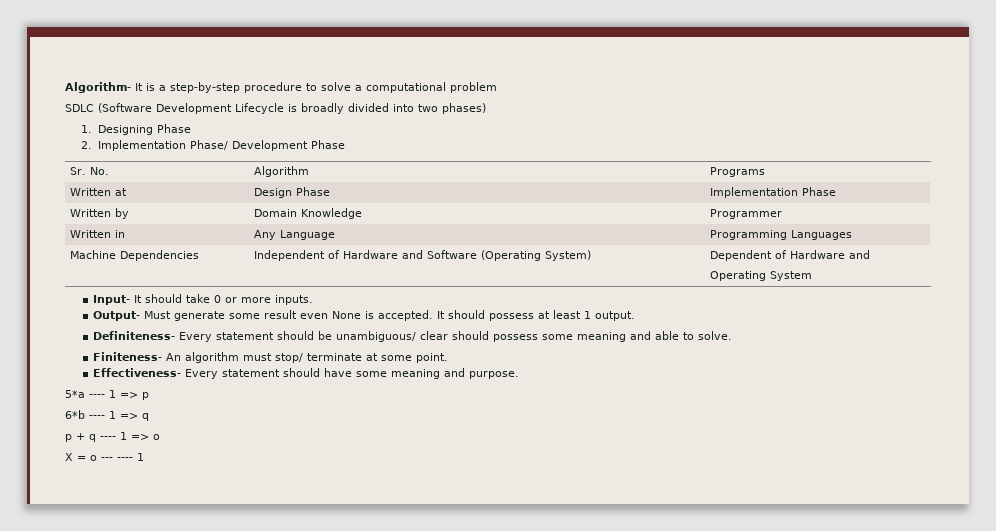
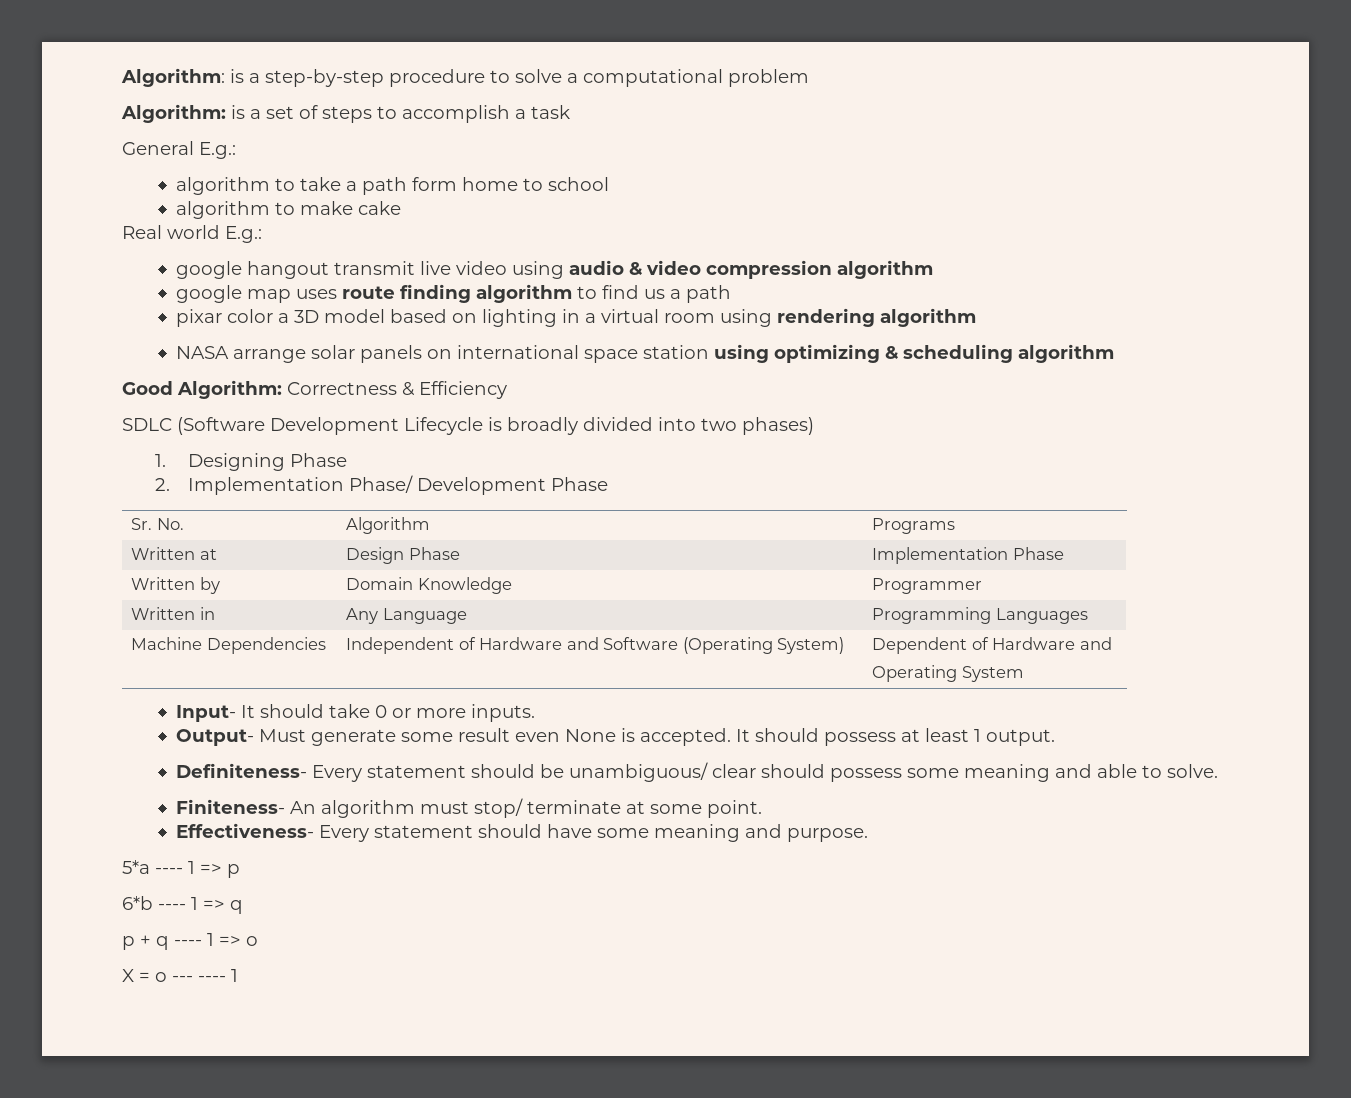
- Algorithm- It is a step-by-step procedure to solve a computational problem
+ Algorithm: is a step-by-step procedure to solve a computational problem
+ Algorithm: is a set of steps to accomplish a task
+ General E.g.:
+ algorithm to take a path form home to school
+ algorithm to make cake
+ Real world E.g.:
+ google hangout transmit live video using audio & video compression algorithm
+ google map uses route finding algorithm to find us a path
+ pixar color a 3D model based on lighting in a virtual room using rendering algorithm
+ NASA arrange solar panels on international space station using optimizing & scheduling algorithm
+ Good Algorithm: Correctness & Efficiency

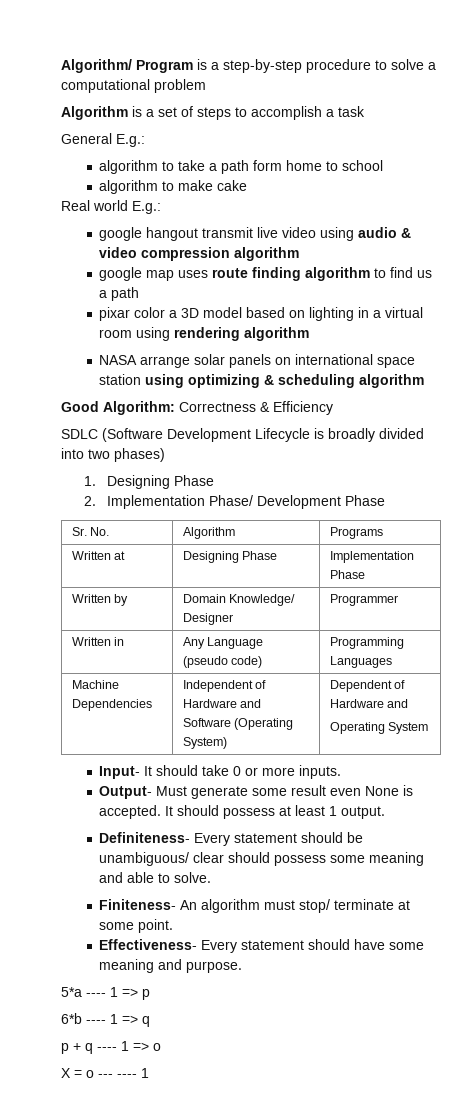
- Algorithm: is a step-by-step procedure to solve a computational problem
+ Algorithm/ Program is a step-by-step procedure to solve a computational problem
- Algorithm: is a set of steps to accomplish a task
+ Algorithm is a set of steps to accomplish a task
- Written at | Design Phase | Implementation Phase
+ Written at | Designing Phase | Implementation Phase
- Written by | Domain Knowledge | Programmer
+ Written by | Domain Knowledge/ Designer | Programmer
- Written in | Any Language | Programming Languages
+ Written in | Any Language (pseudo code) | Programming Languages

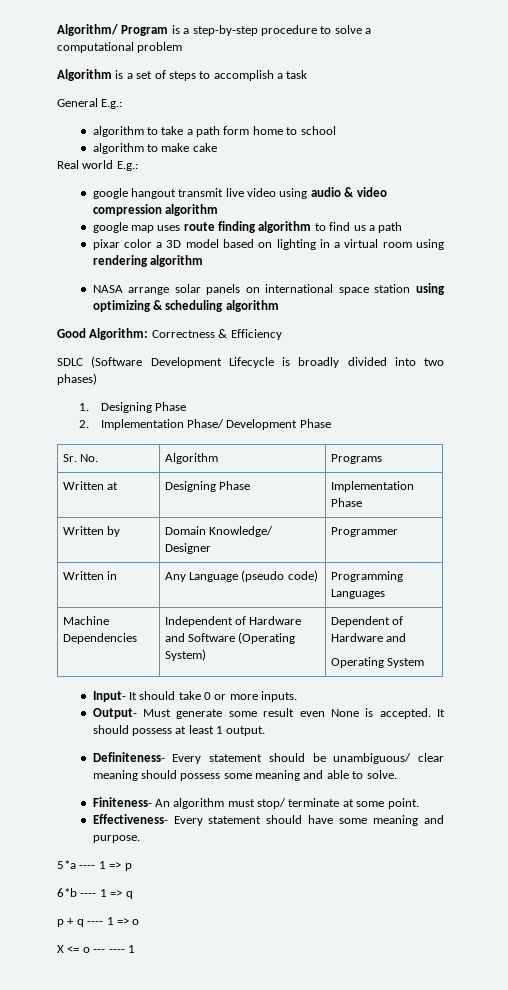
- Definiteness- Every statement should be unambiguous/ clear should possess some meaning and able to solve.
+ Definiteness- Every statement should be unambiguous/ clear meaning should possess some meaning and able to solve.
- X = o --- ---- 1
+ X <= o --- ---- 1

